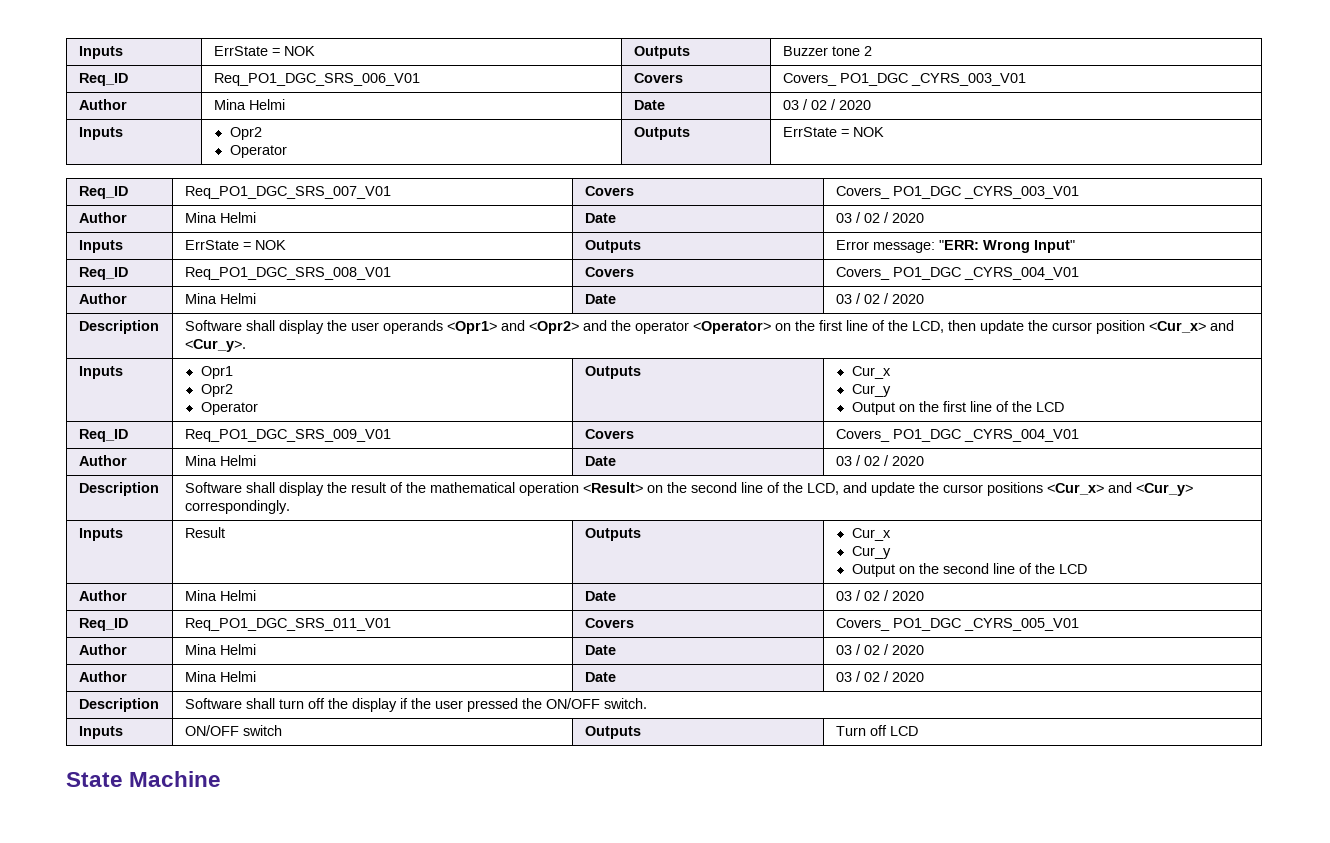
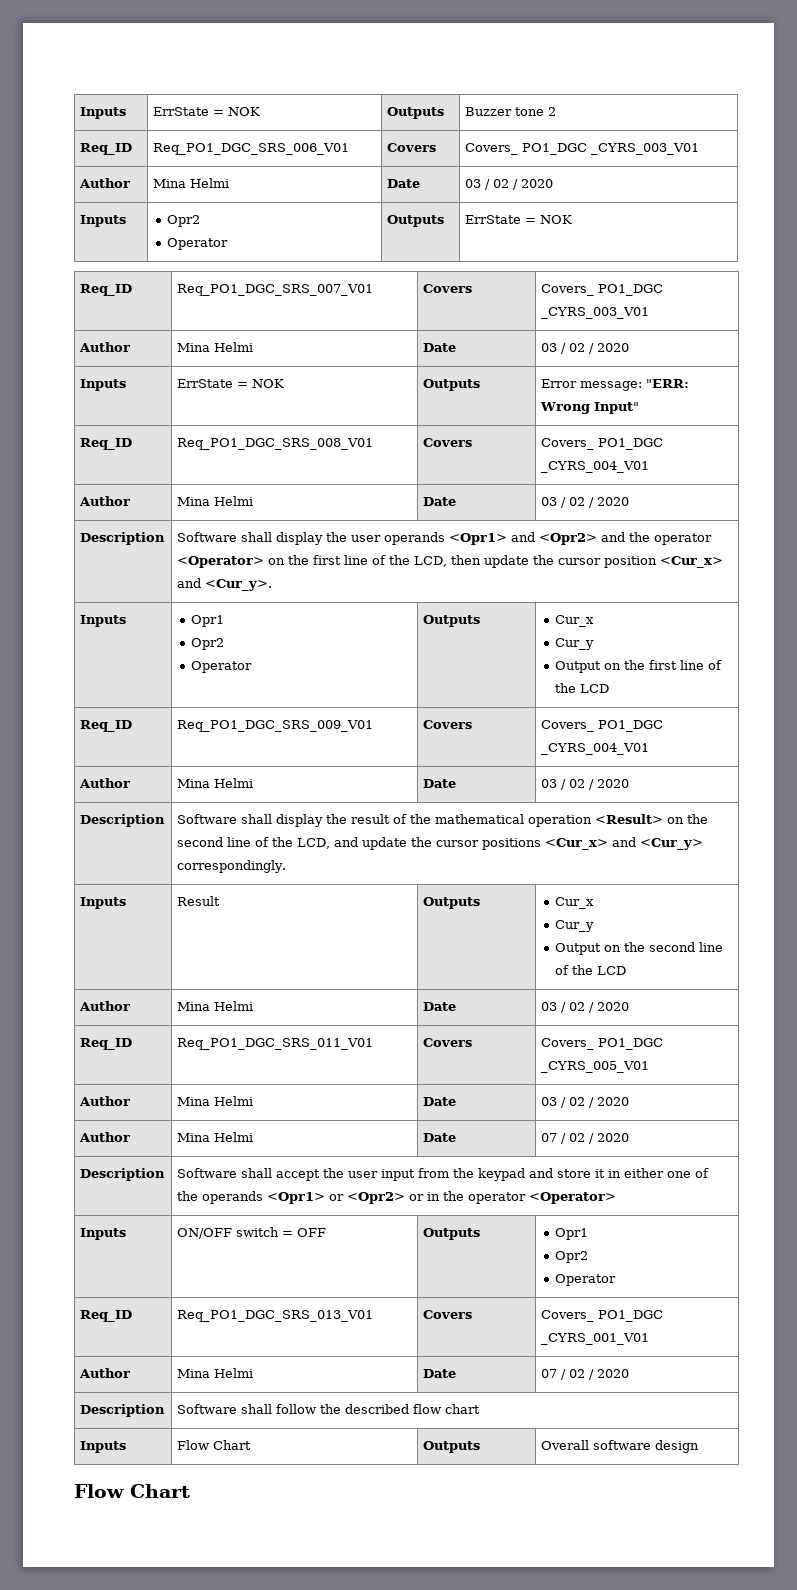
  Req_ID | Req_PO1_DGC_SRS_011_V01 | Covers | Covers_ PO1_DGC _CYRS_005_V01
  Author | Mina Helmi | Date | 03 / 02 / 2020
- Author | Mina Helmi | Date | 03 / 02 / 2020
- Description | Software shall turn off the display if the user pressed the ON/OFF switch.
+ Author | Mina Helmi | Date | 07 / 02 / 2020
+ Description | Software shall accept the user input from the keypad and store it in either one of the operands <Opr1> or <Opr2> or in the operator <Operator>
- Inputs | ON/OFF switch | Outputs | Turn off LCD
- State Machine
+ Inputs | ON/OFF switch = OFF | Outputs | Opr1
+ Opr2
+ Operator
+ Req_ID | Req_PO1_DGC_SRS_013_V01 | Covers | Covers_ PO1_DGC _CYRS_001_V01
+ Author | Mina Helmi | Date | 07 / 02 / 2020
+ Description | Software shall follow the described flow chart
+ Inputs | Flow Chart | Outputs | Overall software design
+ Flow Chart

